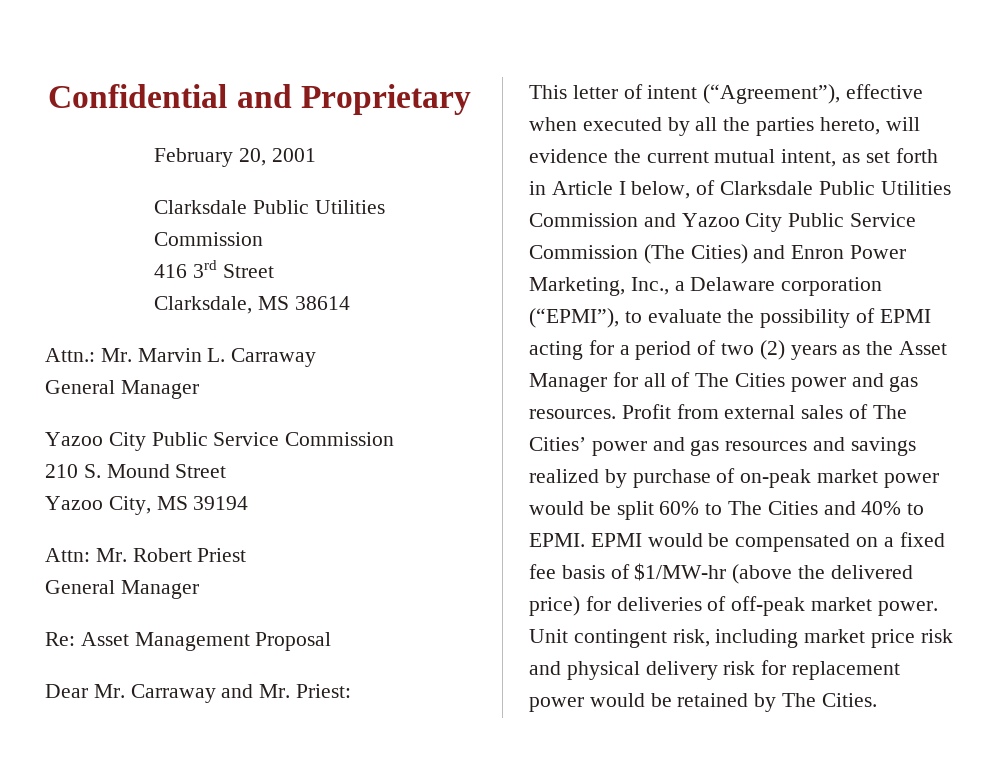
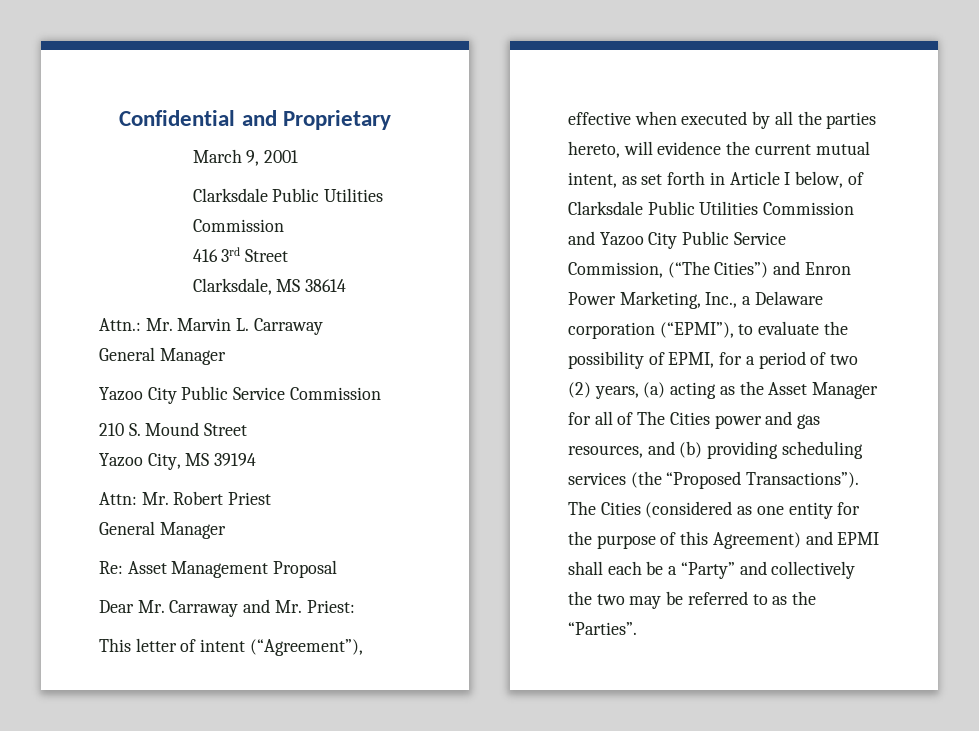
- February 20, 2001
+ March 9, 2001
- This letter of intent (“Agreement”), effective when executed by all the parties hereto, will evidence the current mutual intent, as set forth in Article I below, of Clarksdale Public Utilities Commission and Yazoo City Public Service Commission (The Cities) and Enron Power Marketing, Inc., a Delaware corporation (“EPMI”), to evaluate the possibility of EPMI acting for a period of two (2) years as the Asset Manager for all of The Cities power and gas resources. Profit from external sales of The Cities’ power and gas resources and savings realized by purchase of on-peak market power would be split 60% to The Cities and 40% to EPMI. EPMI would be compensated on a fixed fee basis of $1/MW-hr (above the delivered price) for deliveries of off-peak market power. Unit contingent risk, including market price risk and physical delivery risk for replacement power would be retained by The Cities.
+ This letter of intent (“Agreement”), effective when executed by all the parties hereto, will evidence the current mutual intent, as set forth in Article I below, of Clarksdale Public Utilities Commission and Yazoo City Public Service Commission, (“The Cities”) and Enron Power Marketing, Inc., a Delaware corporation (“EPMI”), to evaluate the possibility of EPMI, for a period of two (2) years, (a) acting as the Asset Manager for all of The Cities power and gas resources, and (b) providing scheduling services (the “Proposed Transactions”). The Cities (considered as one entity for the purpose of this Agreement) and EPMI shall each be a “Party” and collectively the two may be referred to as the “Parties”.

